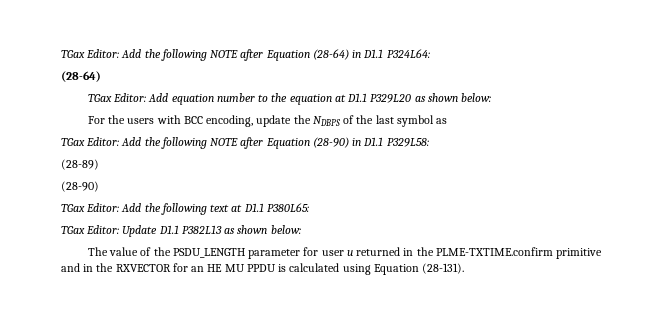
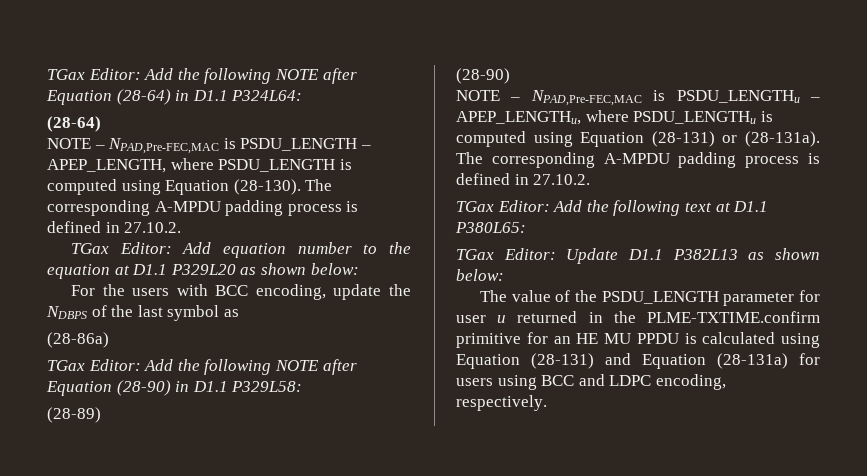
+ NOTE – NPAD,Pre-FEC,MAC is PSDU_LENGTH – APEP_LENGTH, where PSDU_LENGTH is computed using Equation (28-130). The corresponding A-MPDU padding process is defined in 27.10.2.
+ (28-86a)
+ NOTE – NPAD,Pre-FEC,MAC is PSDU_LENGTHu – APEP_LENGTHu, where PSDU_LENGTHu is computed using Equation (28-131) or (28-131a). The corresponding A-MPDU padding process is defined in 27.10.2.
- The value of the PSDU_LENGTH parameter for user u returned in the PLME-TXTIME.confirm primitive and in the RXVECTOR for an HE MU PPDU is calculated using Equation (28-131).
+ The value of the PSDU_LENGTH parameter for user u returned in the PLME-TXTIME.confirm primitive for an HE MU PPDU is calculated using Equation (28-131) and Equation (28-131a) for users using BCC and LDPC encoding, respectively.

